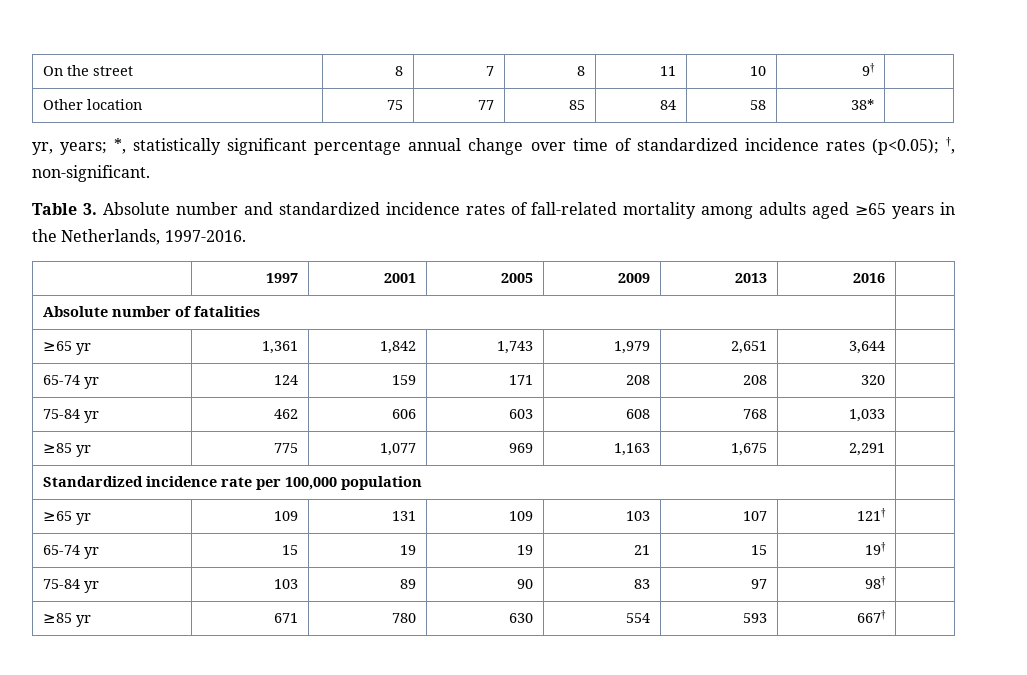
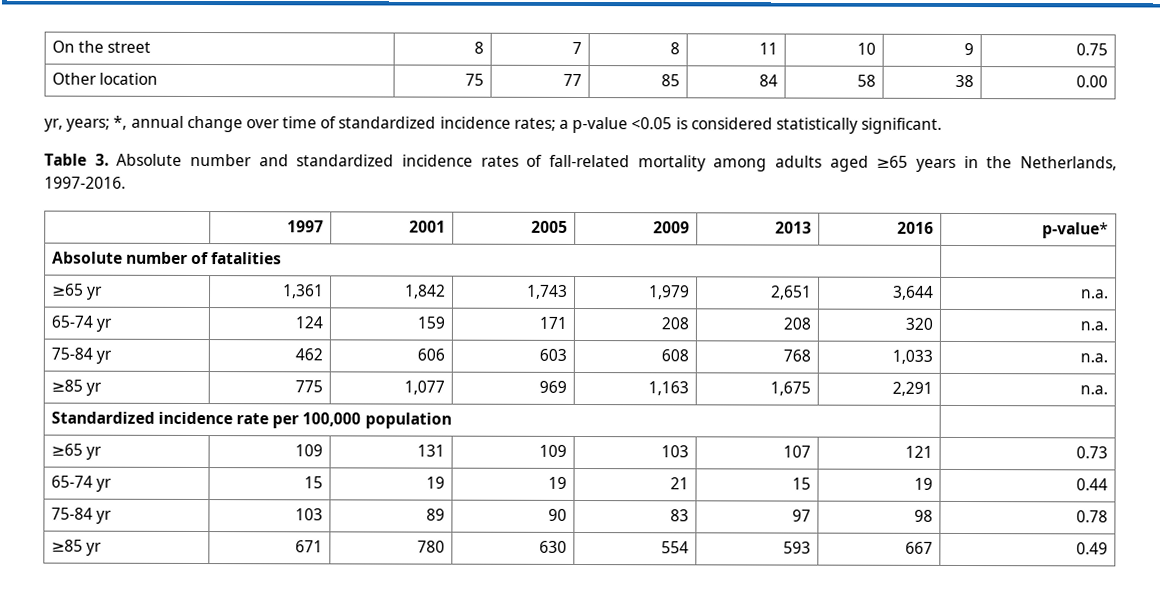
- On the street | 8 | 7 | 8 | 11 | 10 | 9† |
+ On the street | 8 | 7 | 8 | 11 | 10 | 9 | 0.75
- Other location | 75 | 77 | 85 | 84 | 58 | 38* |
+ Other location | 75 | 77 | 85 | 84 | 58 | 38 | 0.00
- yr, years; *, statistically significant percentage annual change over time of standardized incidence rates (p<0.05); †, non-significant.
+ yr, years; *, annual change over time of standardized incidence rates; a p-value <0.05 is considered statistically significant.
- | 1997 | 2001 | 2005 | 2009 | 2013 | 2016 |
+ | 1997 | 2001 | 2005 | 2009 | 2013 | 2016 | p-value*
- ≥65 yr | 1,361 | 1,842 | 1,743 | 1,979 | 2,651 | 3,644 |
+ ≥65 yr | 1,361 | 1,842 | 1,743 | 1,979 | 2,651 | 3,644 | n.a.
- 65-74 yr | 124 | 159 | 171 | 208 | 208 | 320 |
+ 65-74 yr | 124 | 159 | 171 | 208 | 208 | 320 | n.a.
- 75-84 yr | 462 | 606 | 603 | 608 | 768 | 1,033 |
+ 75-84 yr | 462 | 606 | 603 | 608 | 768 | 1,033 | n.a.
- ≥85 yr | 775 | 1,077 | 969 | 1,163 | 1,675 | 2,291 |
+ ≥85 yr | 775 | 1,077 | 969 | 1,163 | 1,675 | 2,291 | n.a.
- ≥65 yr | 109 | 131 | 109 | 103 | 107 | 121† |
+ ≥65 yr | 109 | 131 | 109 | 103 | 107 | 121 | 0.73
- 65-74 yr | 15 | 19 | 19 | 21 | 15 | 19† |
+ 65-74 yr | 15 | 19 | 19 | 21 | 15 | 19 | 0.44
- 75-84 yr | 103 | 89 | 90 | 83 | 97 | 98† |
+ 75-84 yr | 103 | 89 | 90 | 83 | 97 | 98 | 0.78
- ≥85 yr | 671 | 780 | 630 | 554 | 593 | 667† |
+ ≥85 yr | 671 | 780 | 630 | 554 | 593 | 667 | 0.49

